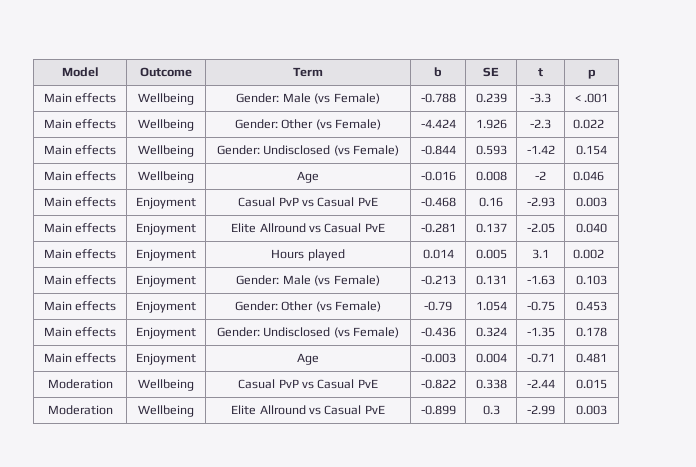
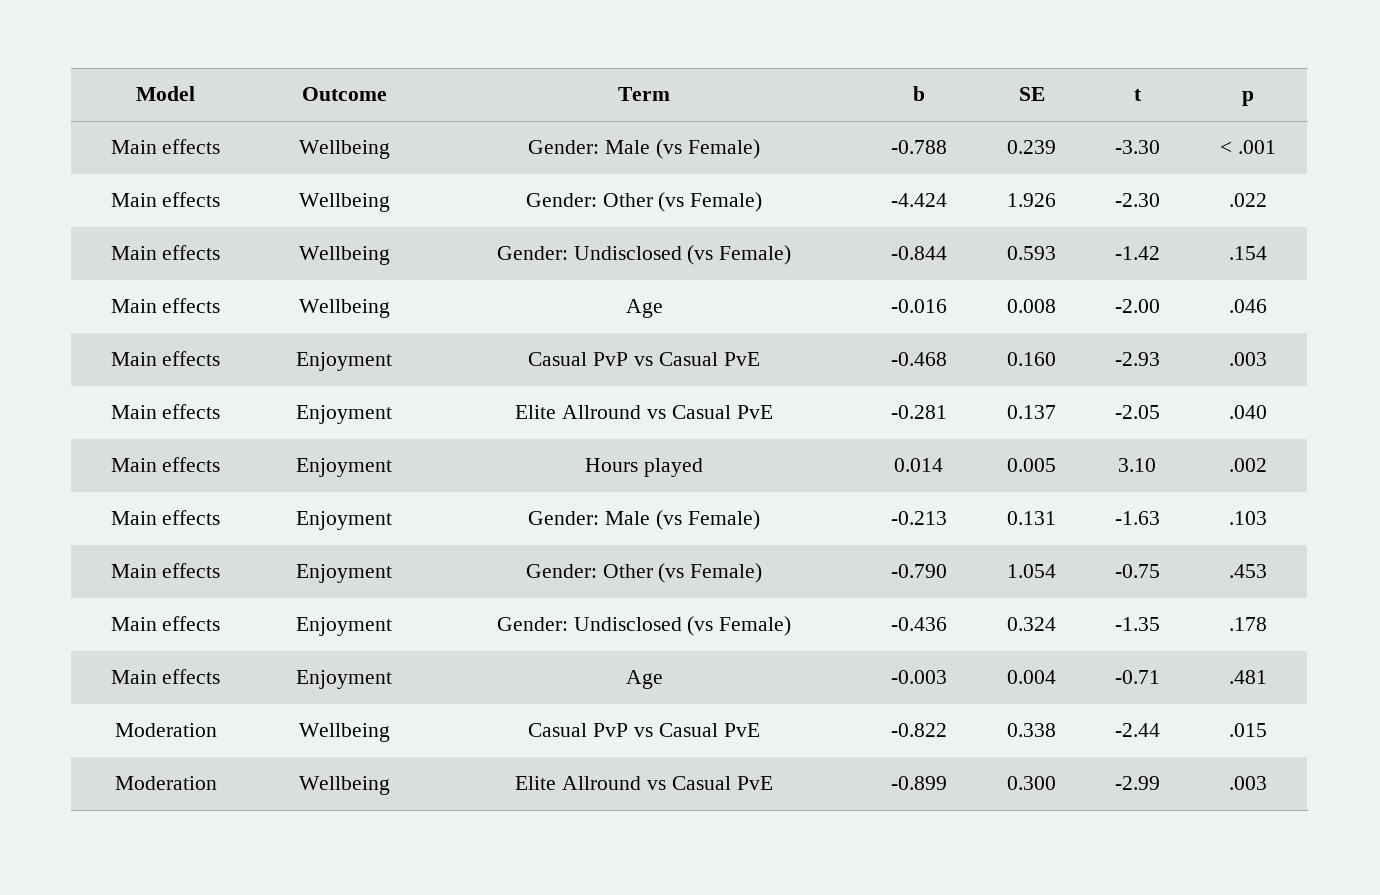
- Main effects | Wellbeing | Gender: Male (vs Female) | -0.788 | 0.239 | -3.3 | < .001
+ Main effects | Wellbeing | Gender: Male (vs Female) | -0.788 | 0.239 | -3.30 | < .001
- Main effects | Wellbeing | Gender: Other (vs Female) | -4.424 | 1.926 | -2.3 | 0.022
+ Main effects | Wellbeing | Gender: Other (vs Female) | -4.424 | 1.926 | -2.30 | .022
- Main effects | Wellbeing | Gender: Undisclosed (vs Female) | -0.844 | 0.593 | -1.42 | 0.154
+ Main effects | Wellbeing | Gender: Undisclosed (vs Female) | -0.844 | 0.593 | -1.42 | .154
- Main effects | Wellbeing | Age | -0.016 | 0.008 | -2 | 0.046
+ Main effects | Wellbeing | Age | -0.016 | 0.008 | -2.00 | .046
- Main effects | Enjoyment | Casual PvP vs Casual PvE | -0.468 | 0.16 | -2.93 | 0.003
+ Main effects | Enjoyment | Casual PvP vs Casual PvE | -0.468 | 0.160 | -2.93 | .003
- Main effects | Enjoyment | Elite Allround vs Casual PvE | -0.281 | 0.137 | -2.05 | 0.040
+ Main effects | Enjoyment | Elite Allround vs Casual PvE | -0.281 | 0.137 | -2.05 | .040
- Main effects | Enjoyment | Hours played | 0.014 | 0.005 | 3.1 | 0.002
+ Main effects | Enjoyment | Hours played | 0.014 | 0.005 | 3.10 | .002
- Main effects | Enjoyment | Gender: Male (vs Female) | -0.213 | 0.131 | -1.63 | 0.103
+ Main effects | Enjoyment | Gender: Male (vs Female) | -0.213 | 0.131 | -1.63 | .103
- Main effects | Enjoyment | Gender: Other (vs Female) | -0.79 | 1.054 | -0.75 | 0.453
+ Main effects | Enjoyment | Gender: Other (vs Female) | -0.790 | 1.054 | -0.75 | .453
- Main effects | Enjoyment | Gender: Undisclosed (vs Female) | -0.436 | 0.324 | -1.35 | 0.178
+ Main effects | Enjoyment | Gender: Undisclosed (vs Female) | -0.436 | 0.324 | -1.35 | .178
- Main effects | Enjoyment | Age | -0.003 | 0.004 | -0.71 | 0.481
+ Main effects | Enjoyment | Age | -0.003 | 0.004 | -0.71 | .481
- Moderation | Wellbeing | Casual PvP vs Casual PvE | -0.822 | 0.338 | -2.44 | 0.015
+ Moderation | Wellbeing | Casual PvP vs Casual PvE | -0.822 | 0.338 | -2.44 | .015
- Moderation | Wellbeing | Elite Allround vs Casual PvE | -0.899 | 0.3 | -2.99 | 0.003
+ Moderation | Wellbeing | Elite Allround vs Casual PvE | -0.899 | 0.300 | -2.99 | .003

